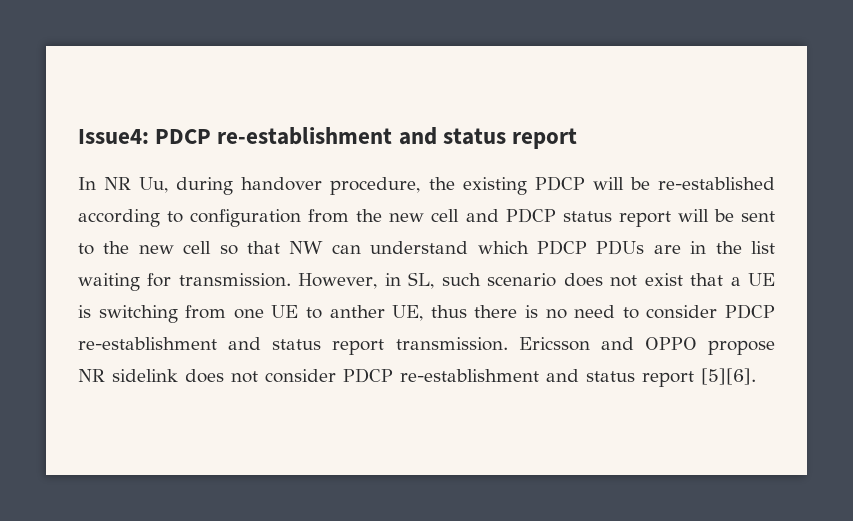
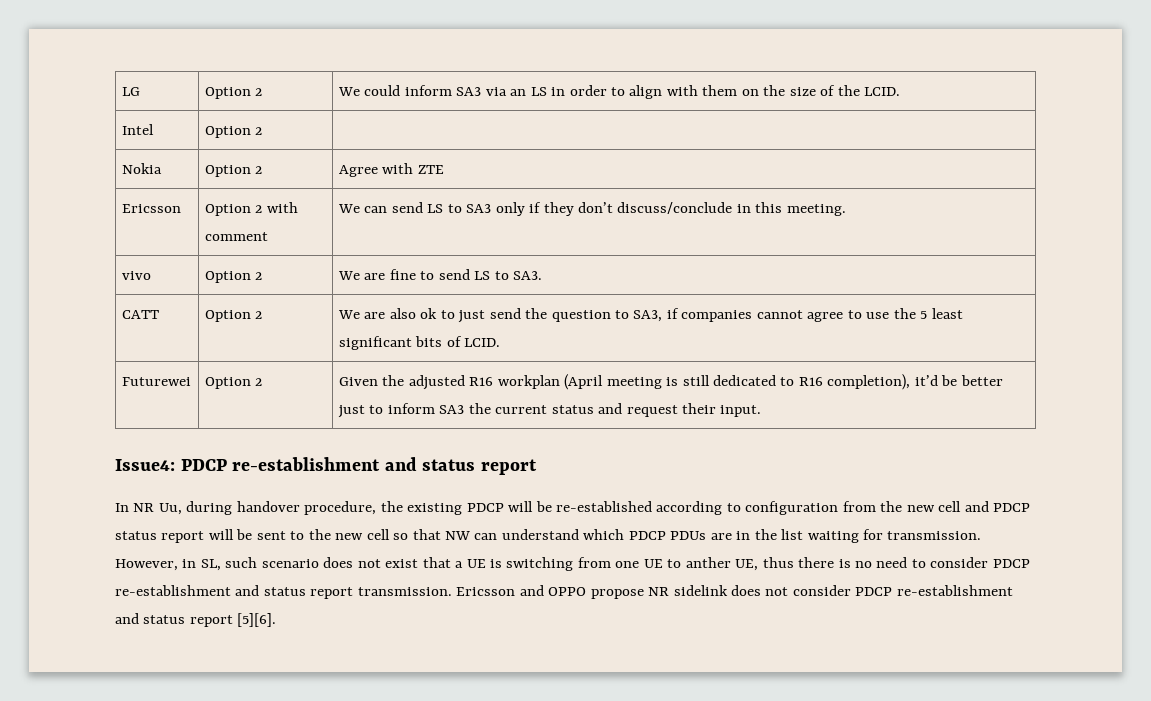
+ LG | Option 2 | We could inform SA3 via an LS in order to align with them on the size of the LCID.
+ Intel | Option 2 |
+ Nokia | Option 2 | Agree with ZTE
+ Ericsson | Option 2 with comment | We can send LS to SA3 only if they don’t discuss/conclude in this meeting.
+ vivo | Option 2 | We are fine to send LS to SA3.
+ CATT | Option 2 | We are also ok to just send the question to SA3, if companies cannot agree to use the 5 least significant bits of LCID.
+ Futurewei | Option 2 | Given the adjusted R16 workplan (April meeting is still dedicated to R16 completion), it’d be better just to inform SA3 the current status and request their input.

